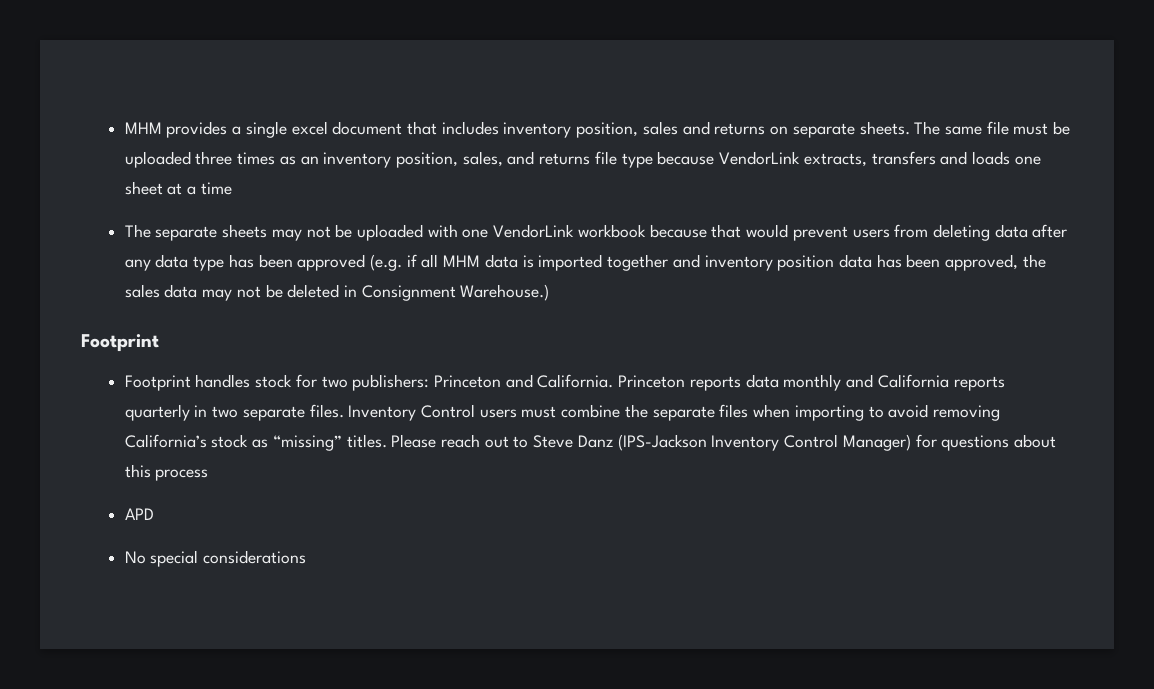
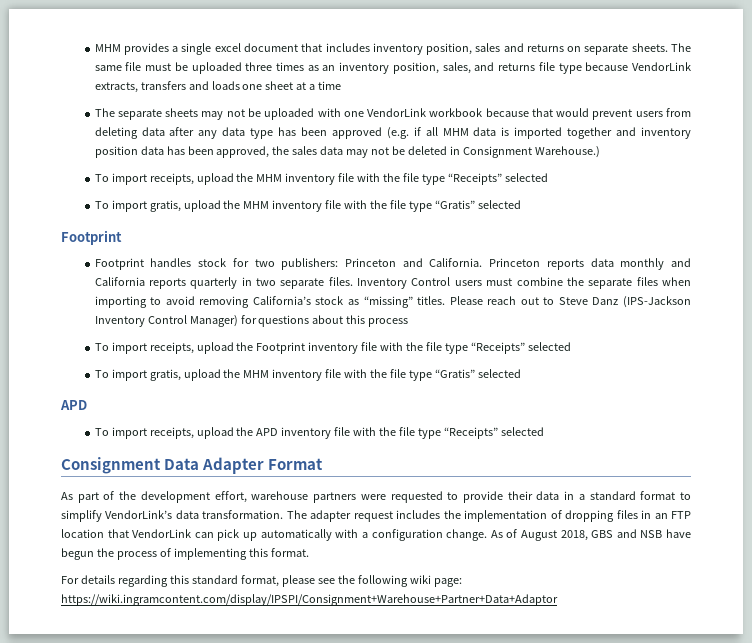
+ To import receipts, upload the MHM inventory file with the file type “Receipts” selected
+ To import gratis, upload the MHM inventory file with the file type “Gratis” selected
+ To import receipts, upload the Footprint inventory file with the file type “Receipts” selected
+ To import gratis, upload the MHM inventory file with the file type “Gratis” selected
  APD
- No special considerations
+ To import receipts, upload the APD inventory file with the file type “Receipts” selected
+ Consignment Data Adapter Format
+ As part of the development effort, warehouse partners were requested to provide their data in a standard format to simplify VendorLink’s data transformation. The adapter request includes the implementation of dropping files in an FTP location that VendorLink can pick up automatically with a configuration change. As of August 2018, GBS and NSB have begun the process of implementing this format.
+ For details regarding this standard format, please see the following wiki page: https://wiki.ingramcontent.com/display/IPSPI/Consignment+Warehouse+Partner+Data+Adaptor

